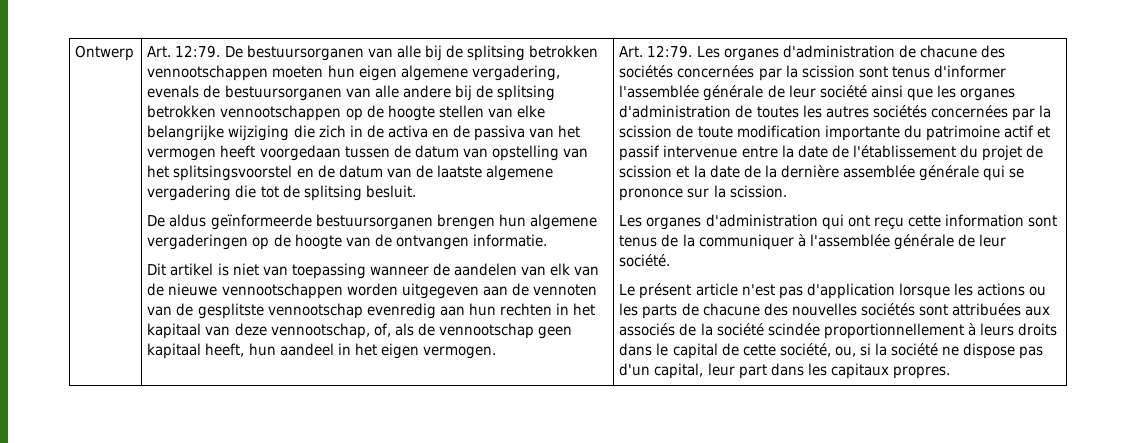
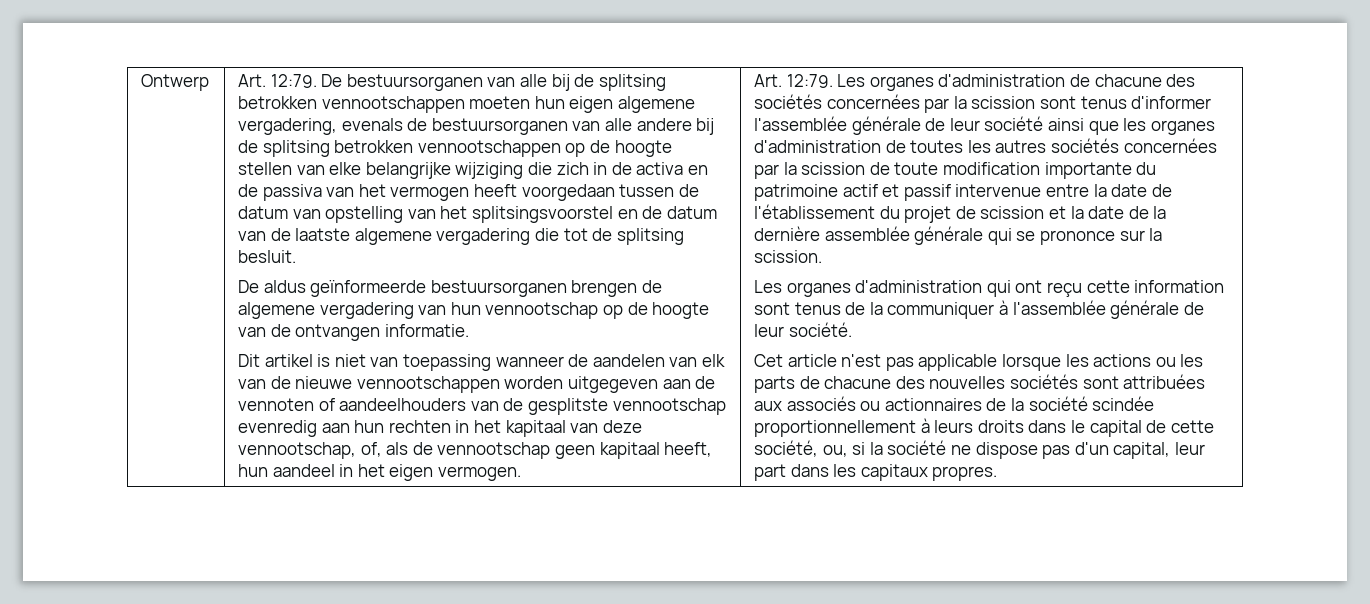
- De aldus geïnformeerde bestuursorganen brengen hun algemene vergaderingen op de hoogte van de ontvangen informatie.
+ De aldus geïnformeerde bestuursorganen brengen de algemene vergadering van hun vennootschap op de hoogte van de ontvangen informatie.
- Dit artikel is niet van toepassing wanneer de aandelen van elk van de nieuwe vennootschappen worden uitgegeven aan de vennoten van de gesplitste vennootschap evenredig aan hun rechten in het kapitaal van deze vennootschap, of, als de vennootschap geen kapitaal heeft, hun aandeel in het eigen vermogen.
+ Dit artikel is niet van toepassing wanneer de aandelen van elk van de nieuwe vennootschappen worden uitgegeven aan de vennoten of aandeelhouders van de gesplitste vennootschap evenredig aan hun rechten in het kapitaal van deze vennootschap, of, als de vennootschap geen kapitaal heeft, hun aandeel in het eigen vermogen.
- Le présent article n'est pas d'application lorsque les actions ou les parts de chacune des nouvelles sociétés sont attribuées aux associés de la société scindée proportionnellement à leurs droits dans le capital de cette société, ou, si la société ne dispose pas d'un capital, leur part dans les capitaux propres.
+ Cet article n'est pas applicable lorsque les actions ou les parts de chacune des nouvelles sociétés sont attribuées aux associés ou actionnaires de la société scindée proportionnellement à leurs droits dans le capital de cette société, ou, si la société ne dispose pas d'un capital, leur part dans les capitaux propres.

